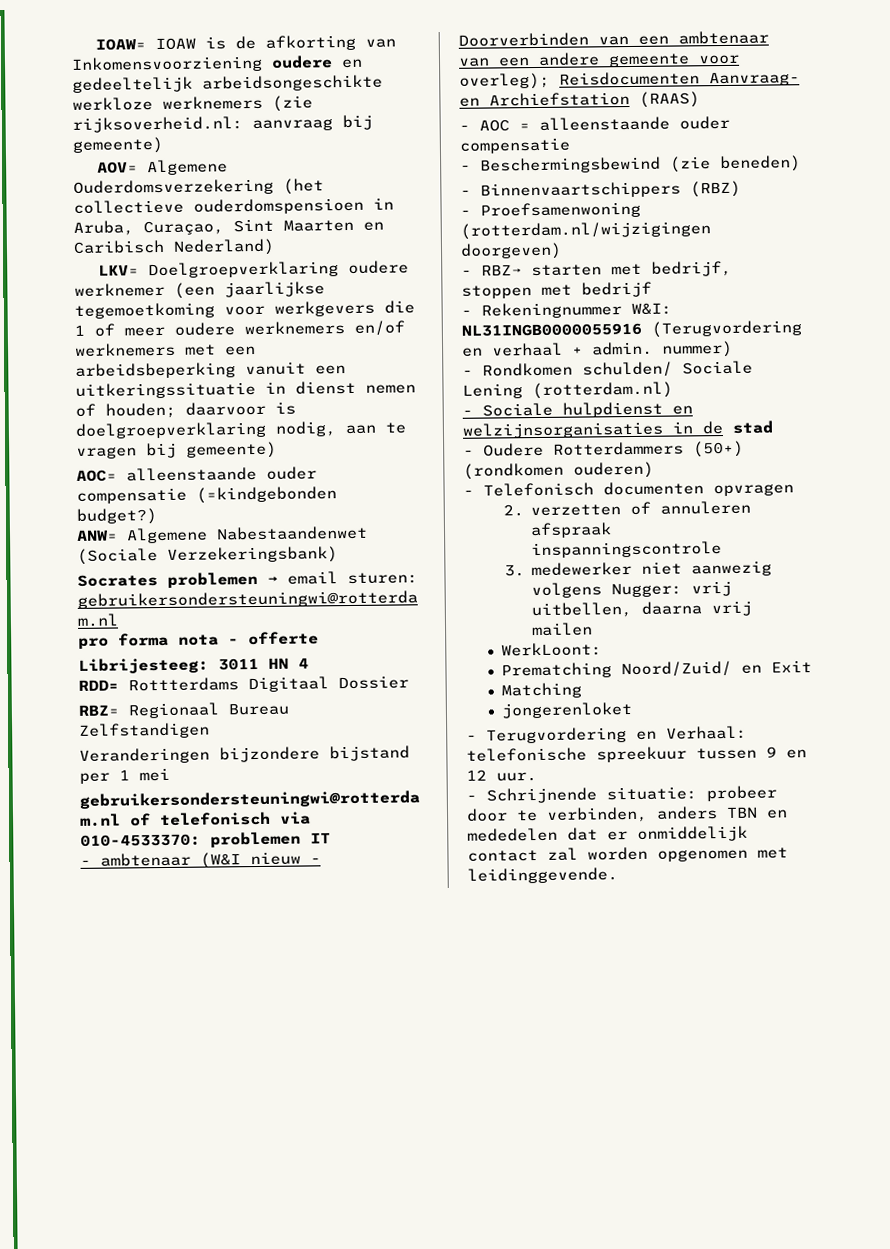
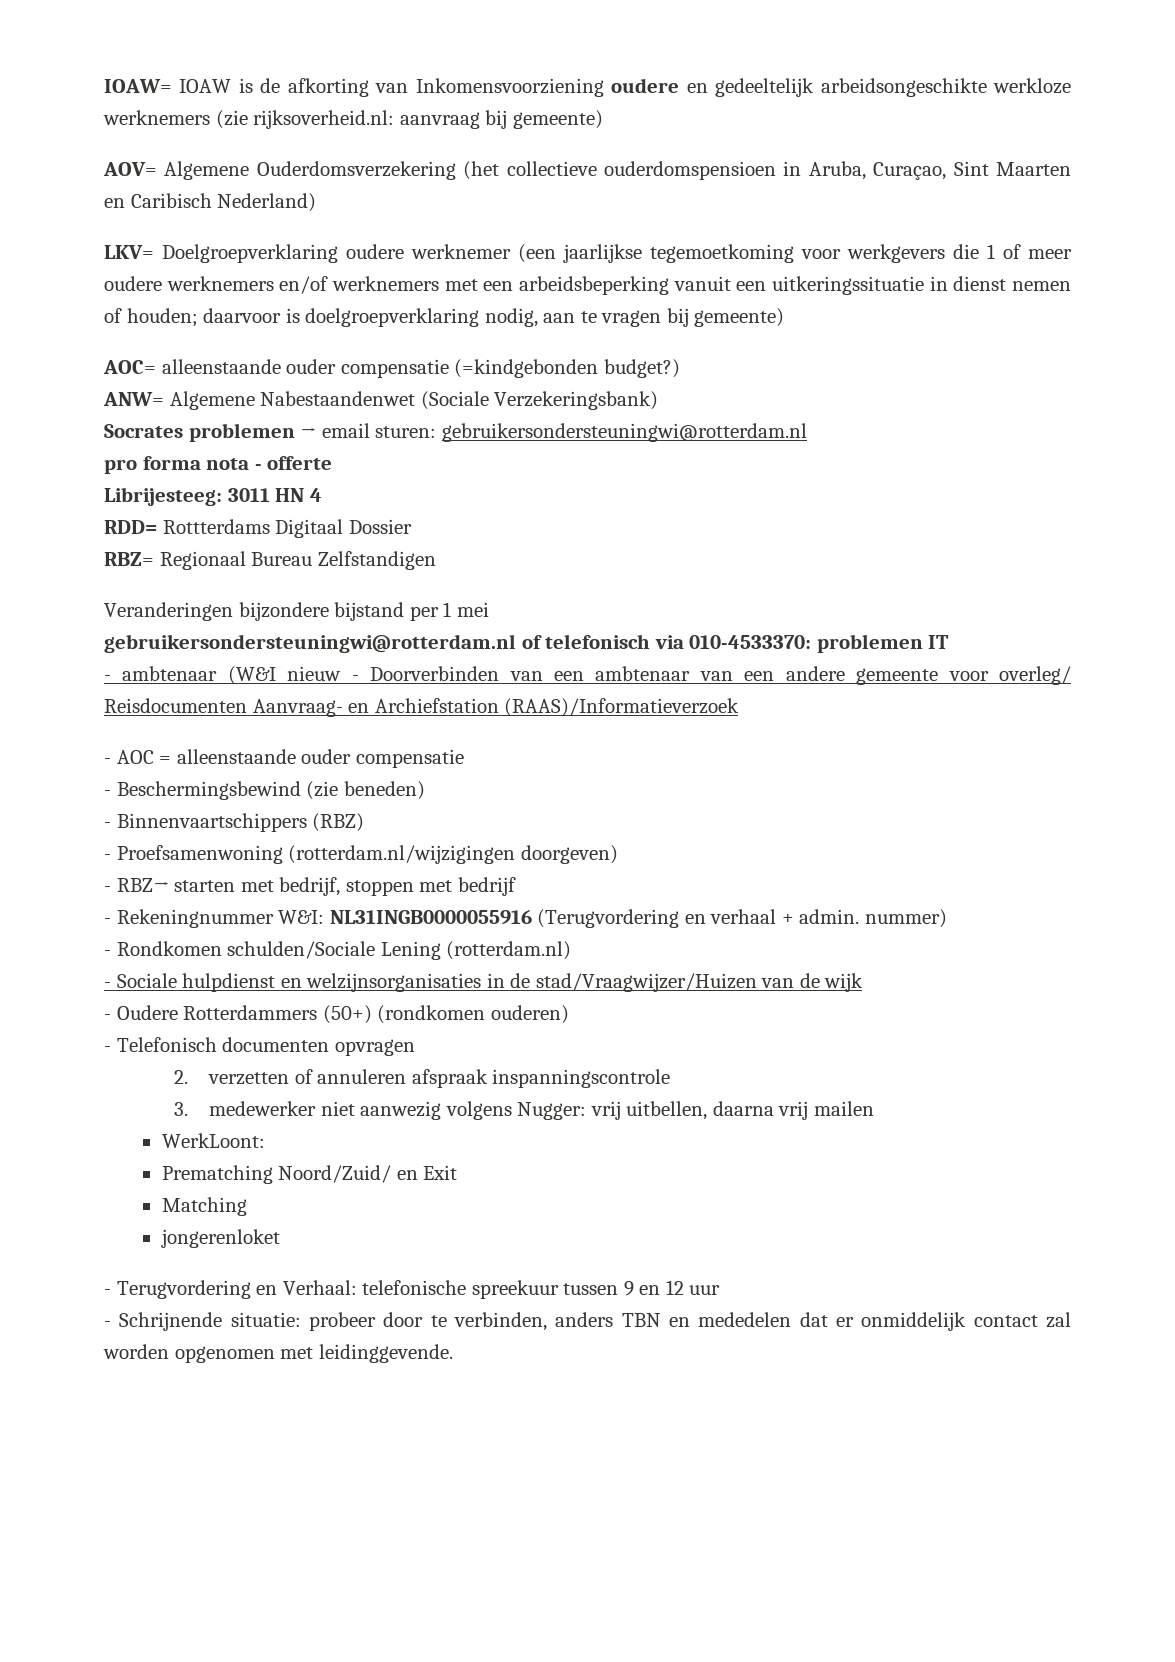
- - ambtenaar (W&I nieuw - Doorverbinden van een ambtenaar van een andere gemeente voor overleg); Reisdocumenten Aanvraag- en Archiefstation (RAAS)
+ - ambtenaar (W&I nieuw - Doorverbinden van een ambtenaar van een andere gemeente voor overleg/ Reisdocumenten Aanvraag- en Archiefstation (RAAS)/Informatieverzoek
- - Rondkomen schulden/ Sociale Lening (rotterdam.nl)
+ - Rondkomen schulden/Sociale Lening (rotterdam.nl)
- - Sociale hulpdienst en welzijnsorganisaties in de stad
+ - Sociale hulpdienst en welzijnsorganisaties in de stad/Vraagwijzer/Huizen van de wijk
- - Terugvordering en Verhaal: telefonische spreekuur tussen 9 en 12 uur.
+ - Terugvordering en Verhaal: telefonische spreekuur tussen 9 en 12 uur

